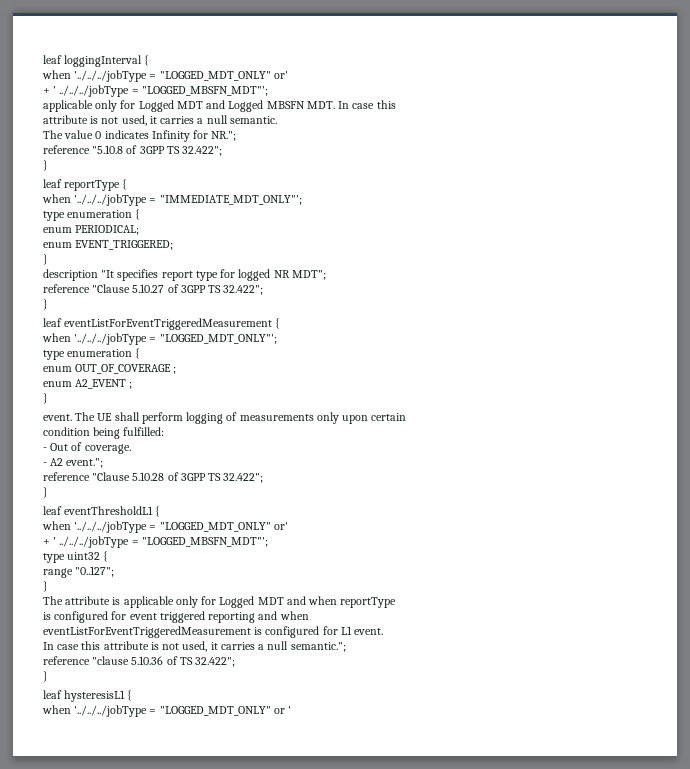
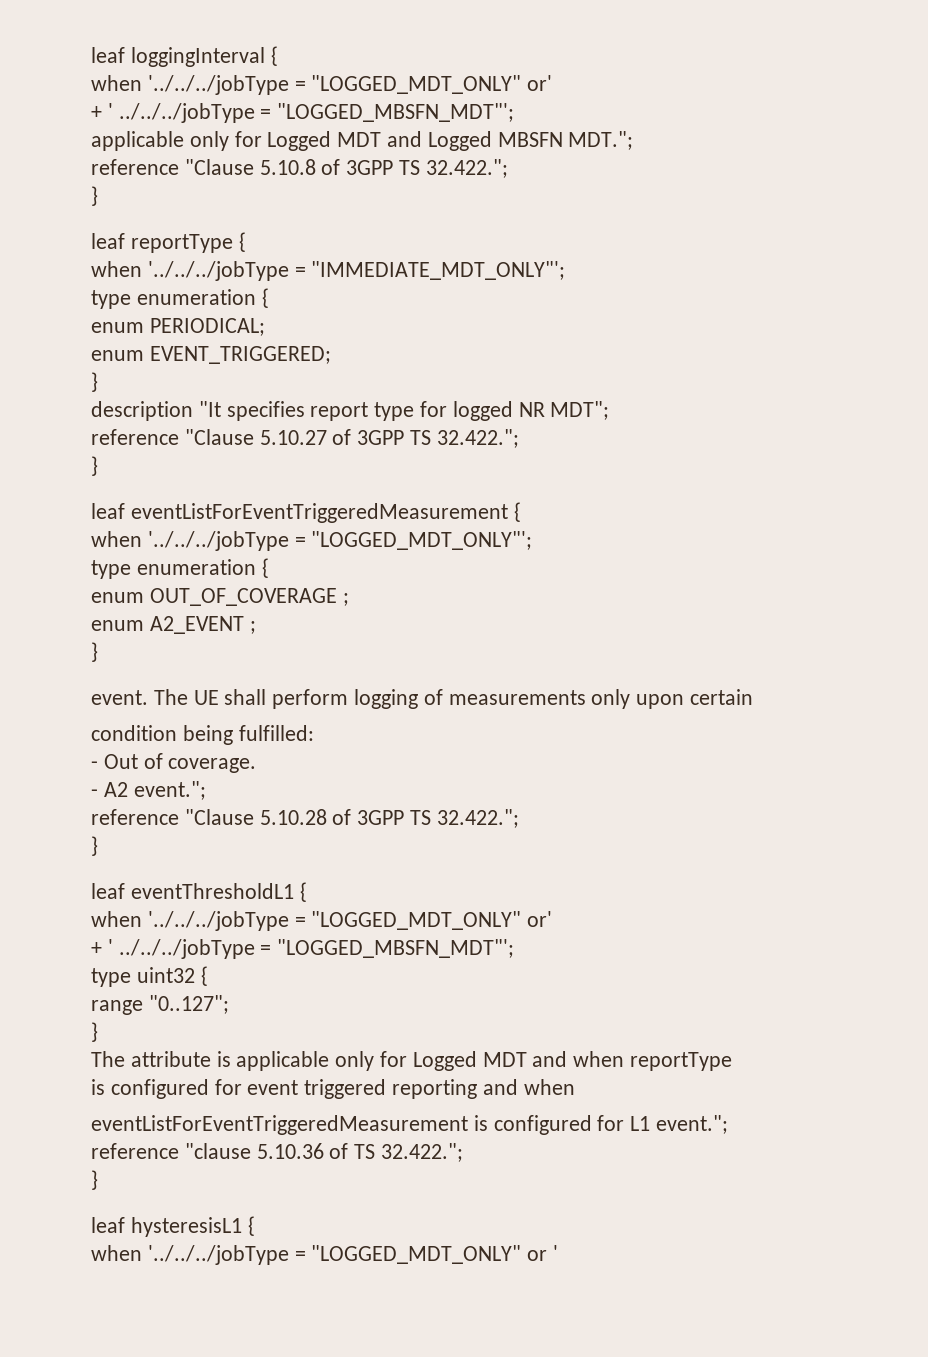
- applicable only for Logged MDT and Logged MBSFN MDT. In case this
- attribute is not used, it carries a null semantic.
- The value 0 indicates Infinity for NR.";
- reference "5.10.8 of 3GPP TS 32.422";
+ applicable only for Logged MDT and Logged MBSFN MDT.";
+ reference "Clause 5.10.8 of 3GPP TS 32.422.";
- reference "Clause 5.10.27 of 3GPP TS 32.422";
+ reference "Clause 5.10.27 of 3GPP TS 32.422.";
- reference "Clause 5.10.28 of 3GPP TS 32.422";
+ reference "Clause 5.10.28 of 3GPP TS 32.422.";
- eventListForEventTriggeredMeasurement is configured for L1 event.
- In case this attribute is not used, it carries a null semantic.";
+ eventListForEventTriggeredMeasurement is configured for L1 event.";
- reference "clause 5.10.36 of TS 32.422";
+ reference "clause 5.10.36 of TS 32.422.";

